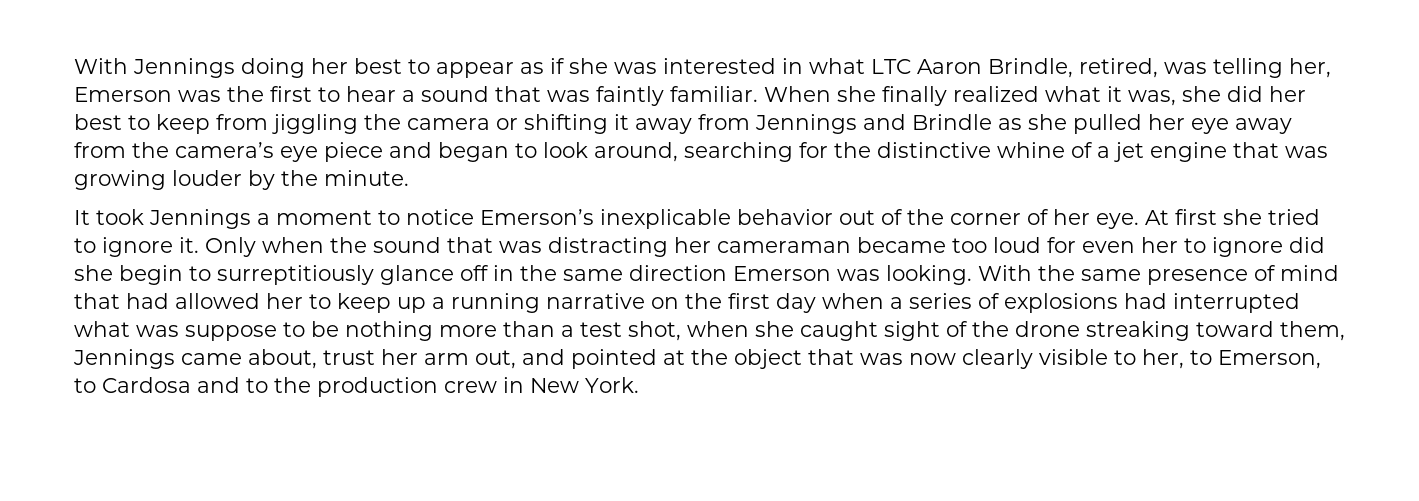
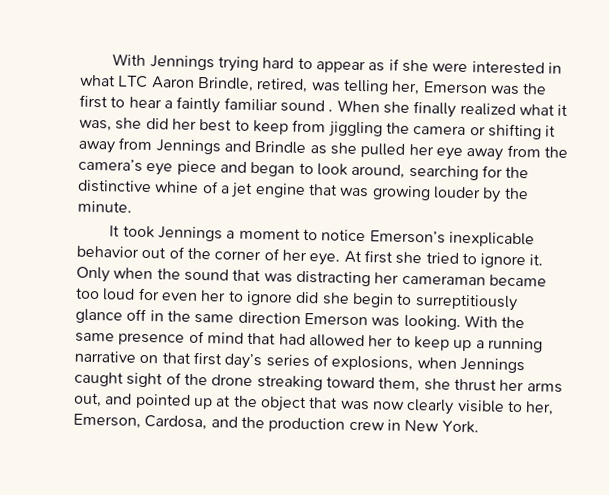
- With Jennings doing her best to appear as if she was interested in what LTC Aaron Brindle, retired, was telling her, Emerson was the first to hear a sound that was faintly familiar.
+ With Jennings trying hard to appear as if she were interested in what LTC Aaron Brindle, retired, was telling her, Emerson was the first to hear a faintly familiar sound .
- With the same presence of mind that had allowed her to keep up a running narrative on the first day when a series of explosions had interrupted what was suppose to be nothing more than a test shot, when she caught sight of the drone streaking toward them, Jennings came about, trust her arm out, and pointed at the object that was now clearly visible to her, to Emerson, to Cardosa and to the production crew in New York.
+ With the same presence of mind that had allowed her to keep up a running narrative on that first day’s series of explosions, when Jennings caught sight of the drone streaking toward them, she thrust her arms out, and pointed up at the object that was now clearly visible to her, Emerson, Cardosa, and the production crew in New York.

